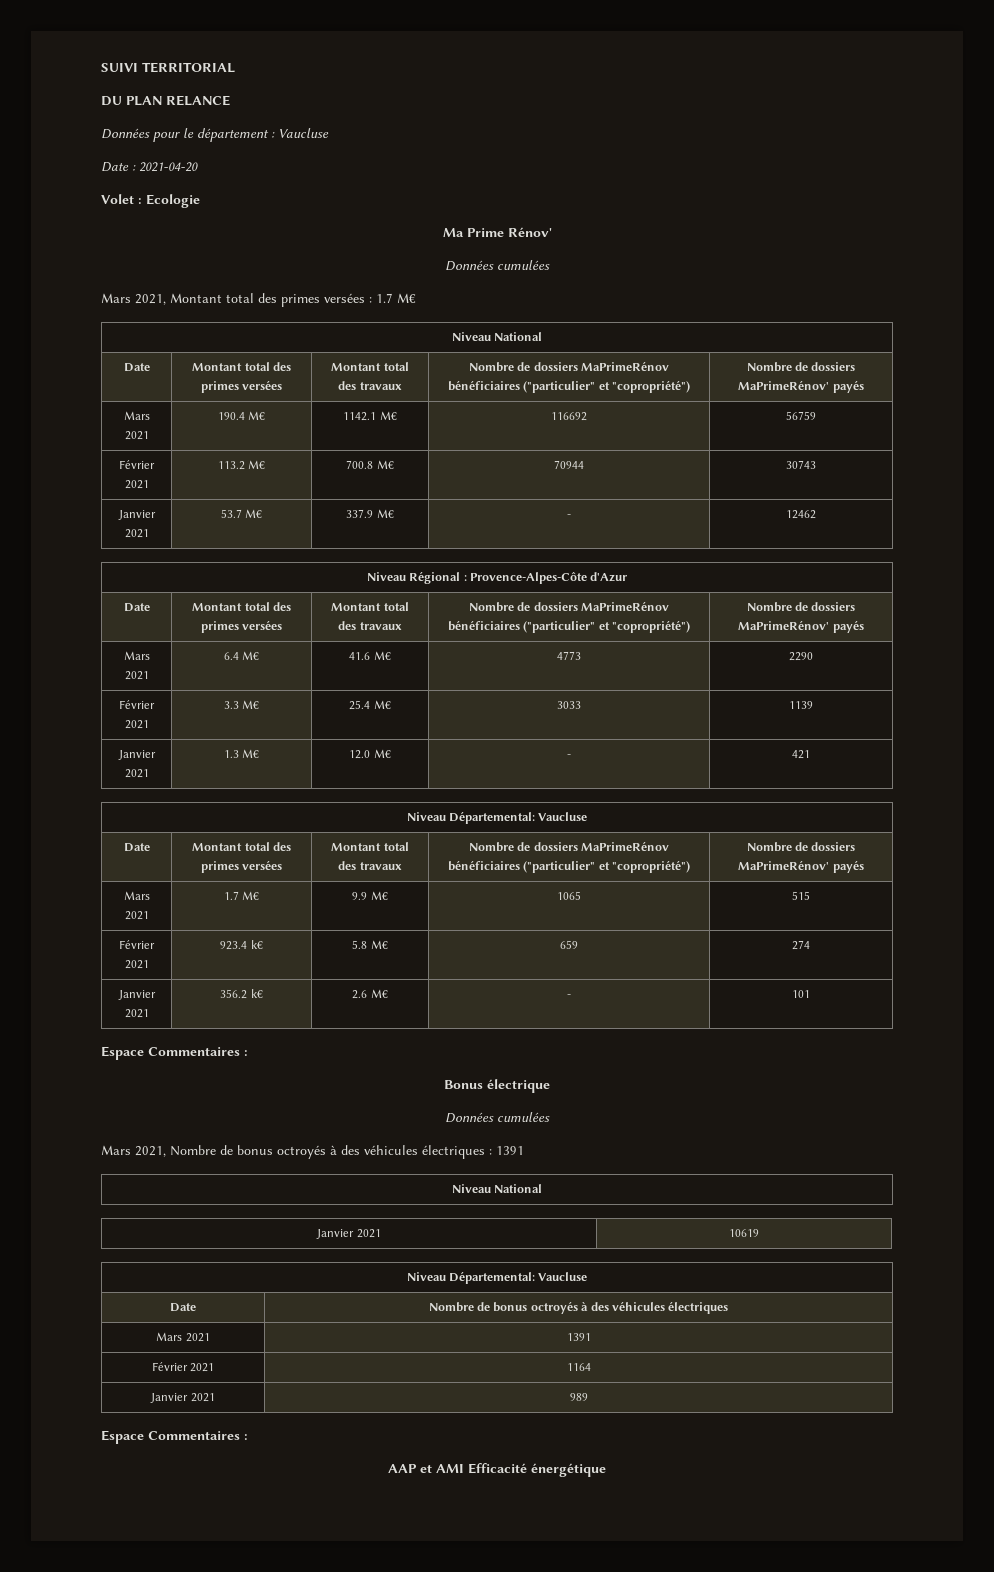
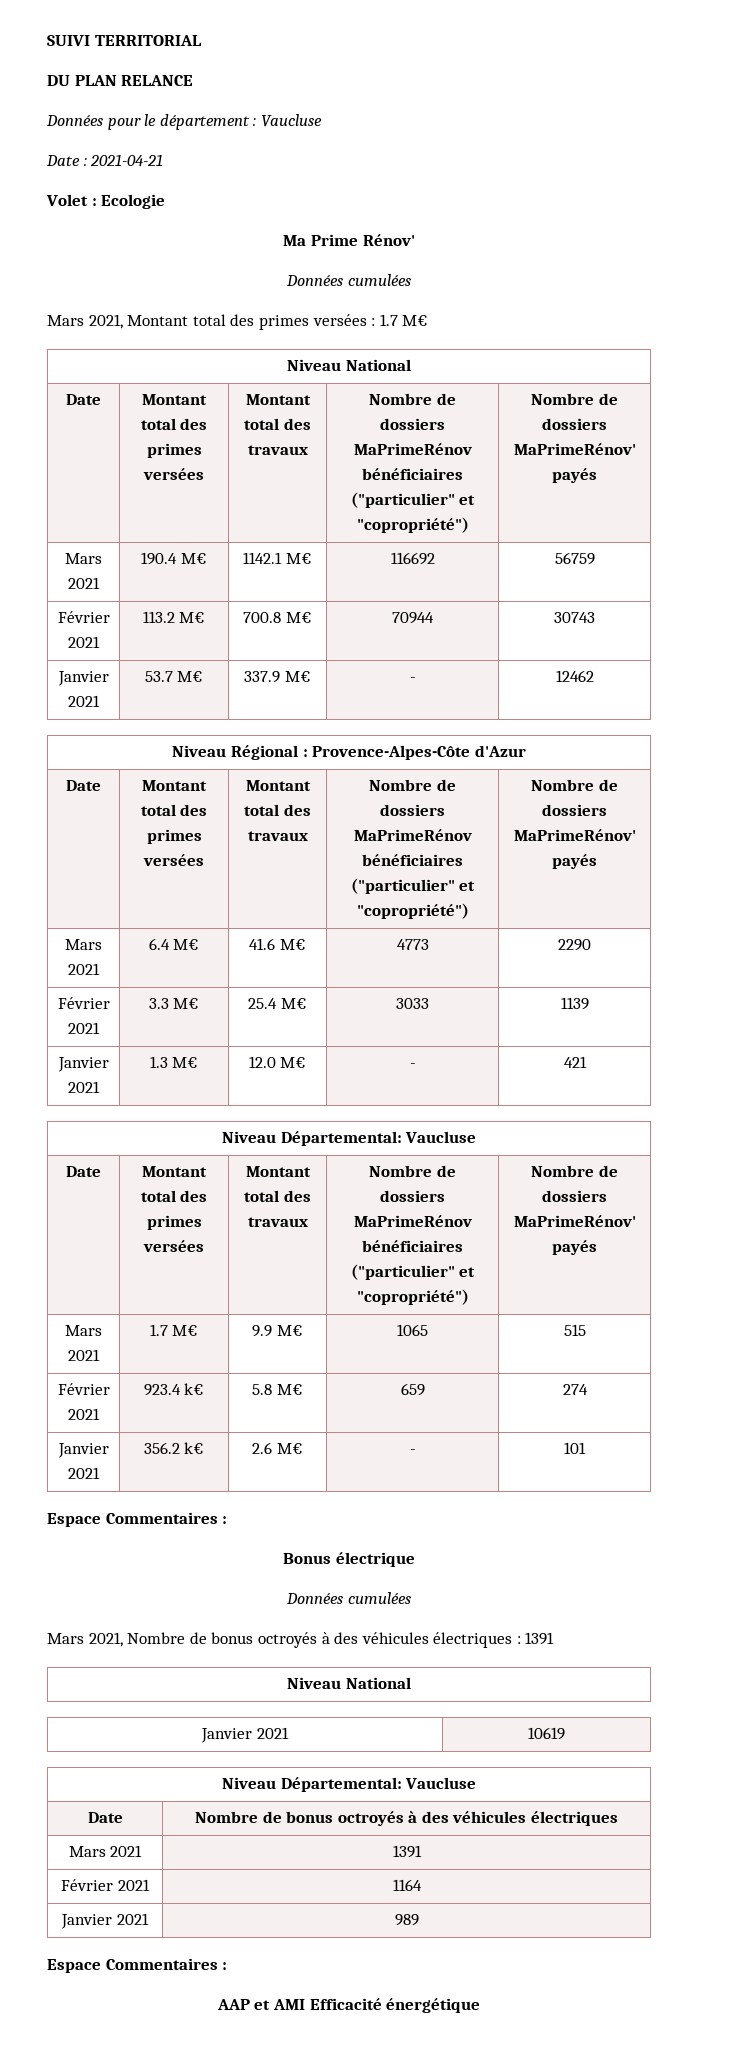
- Date : 2021-04-20
+ Date : 2021-04-21

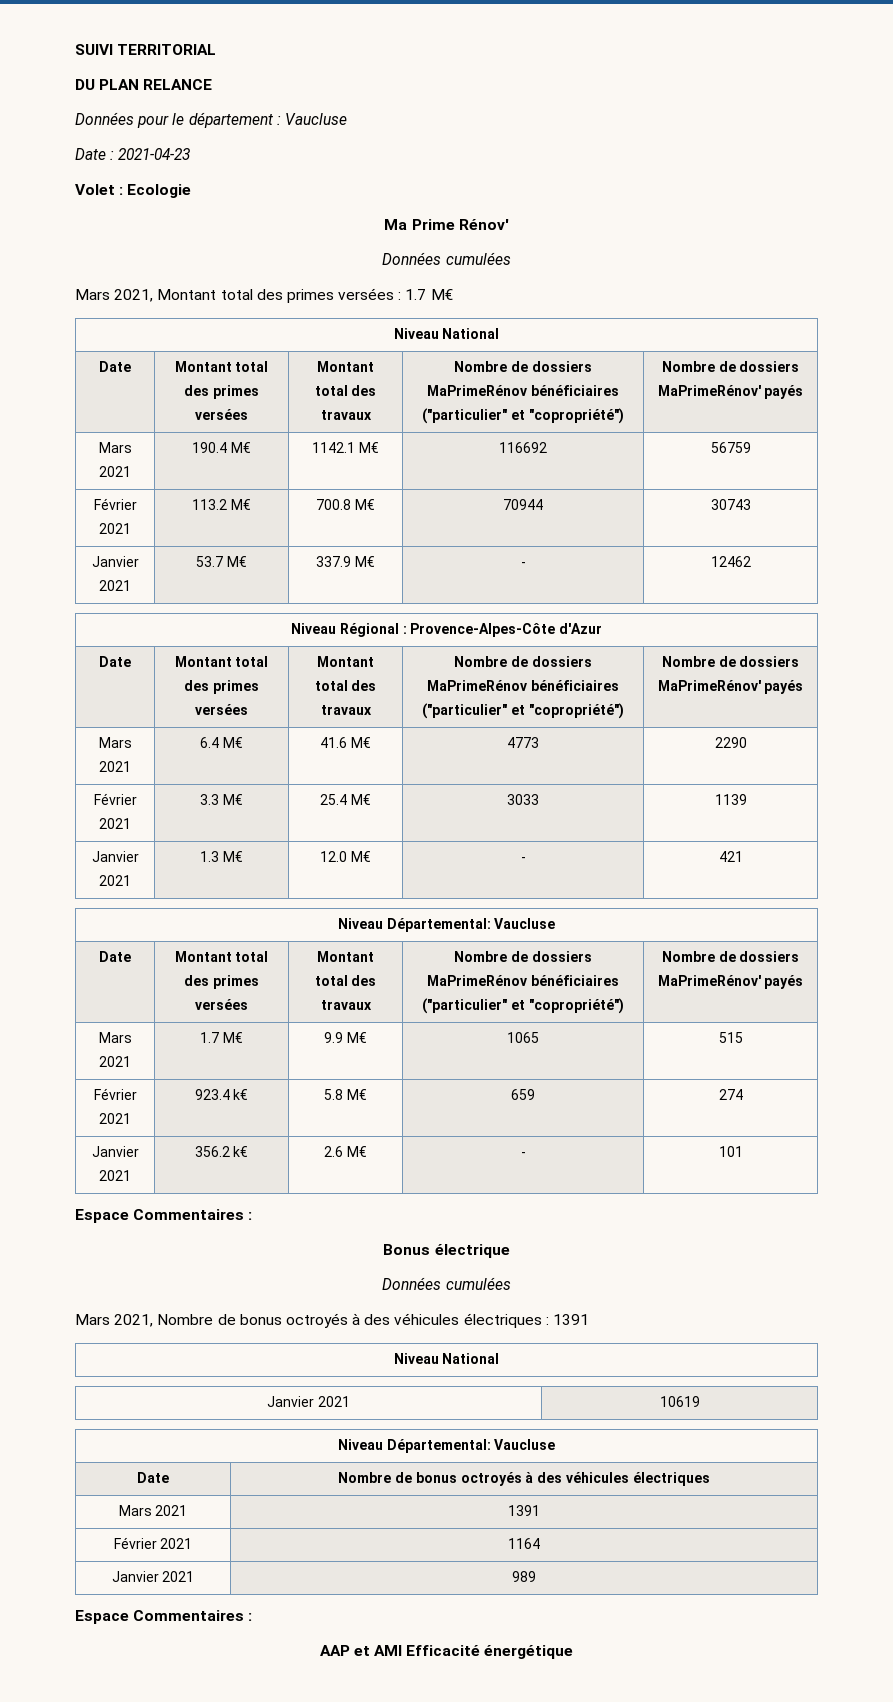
- Date : 2021-04-21
+ Date : 2021-04-23

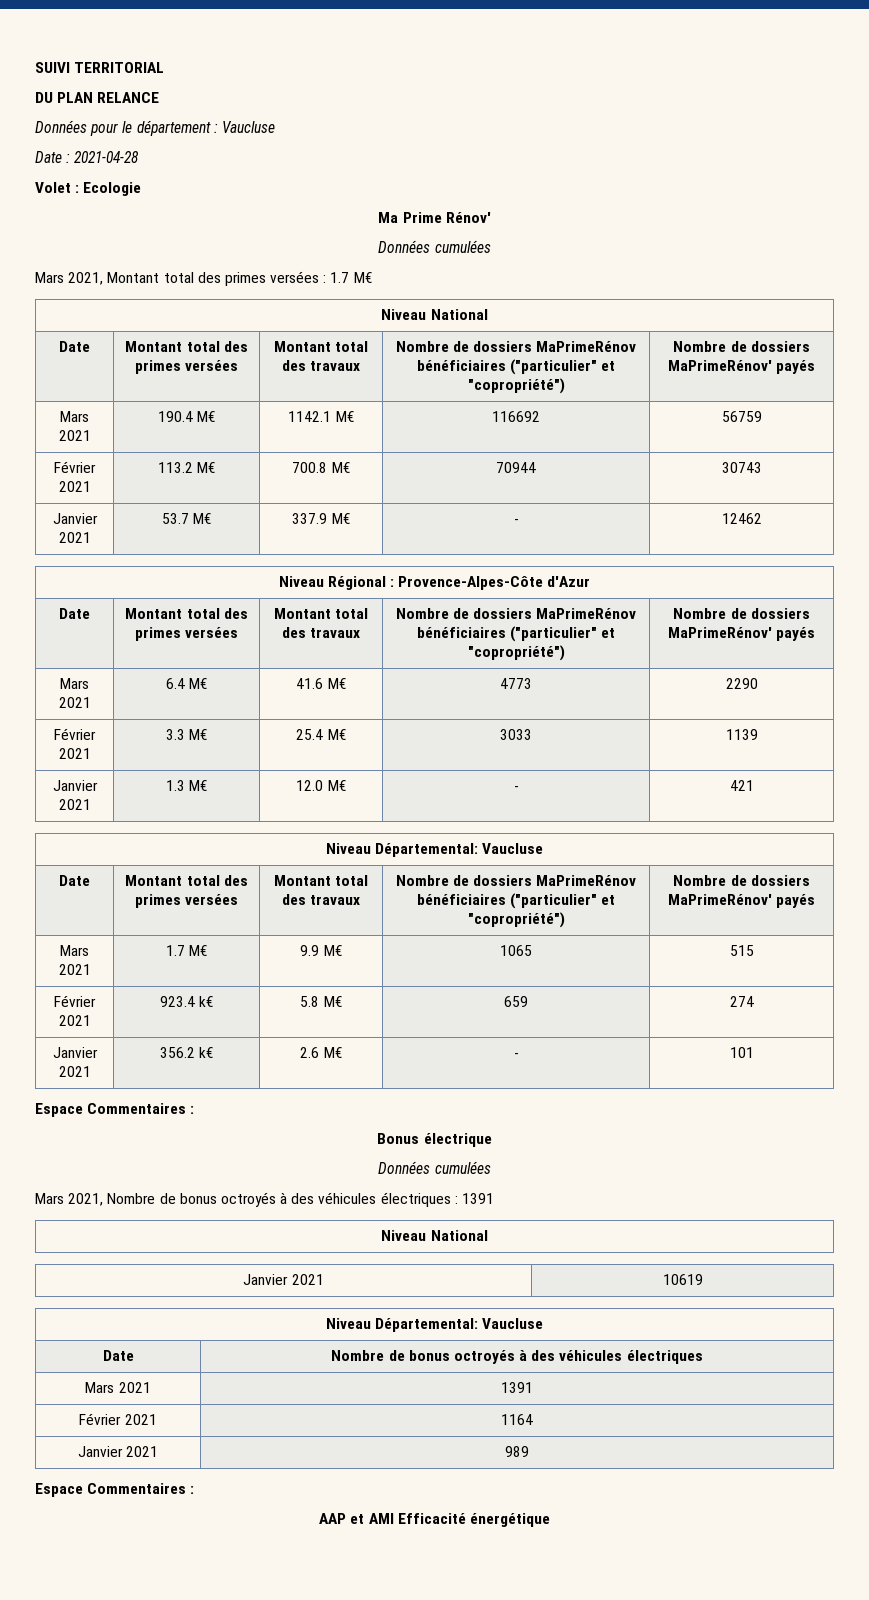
- Date : 2021-04-23
+ Date : 2021-04-28

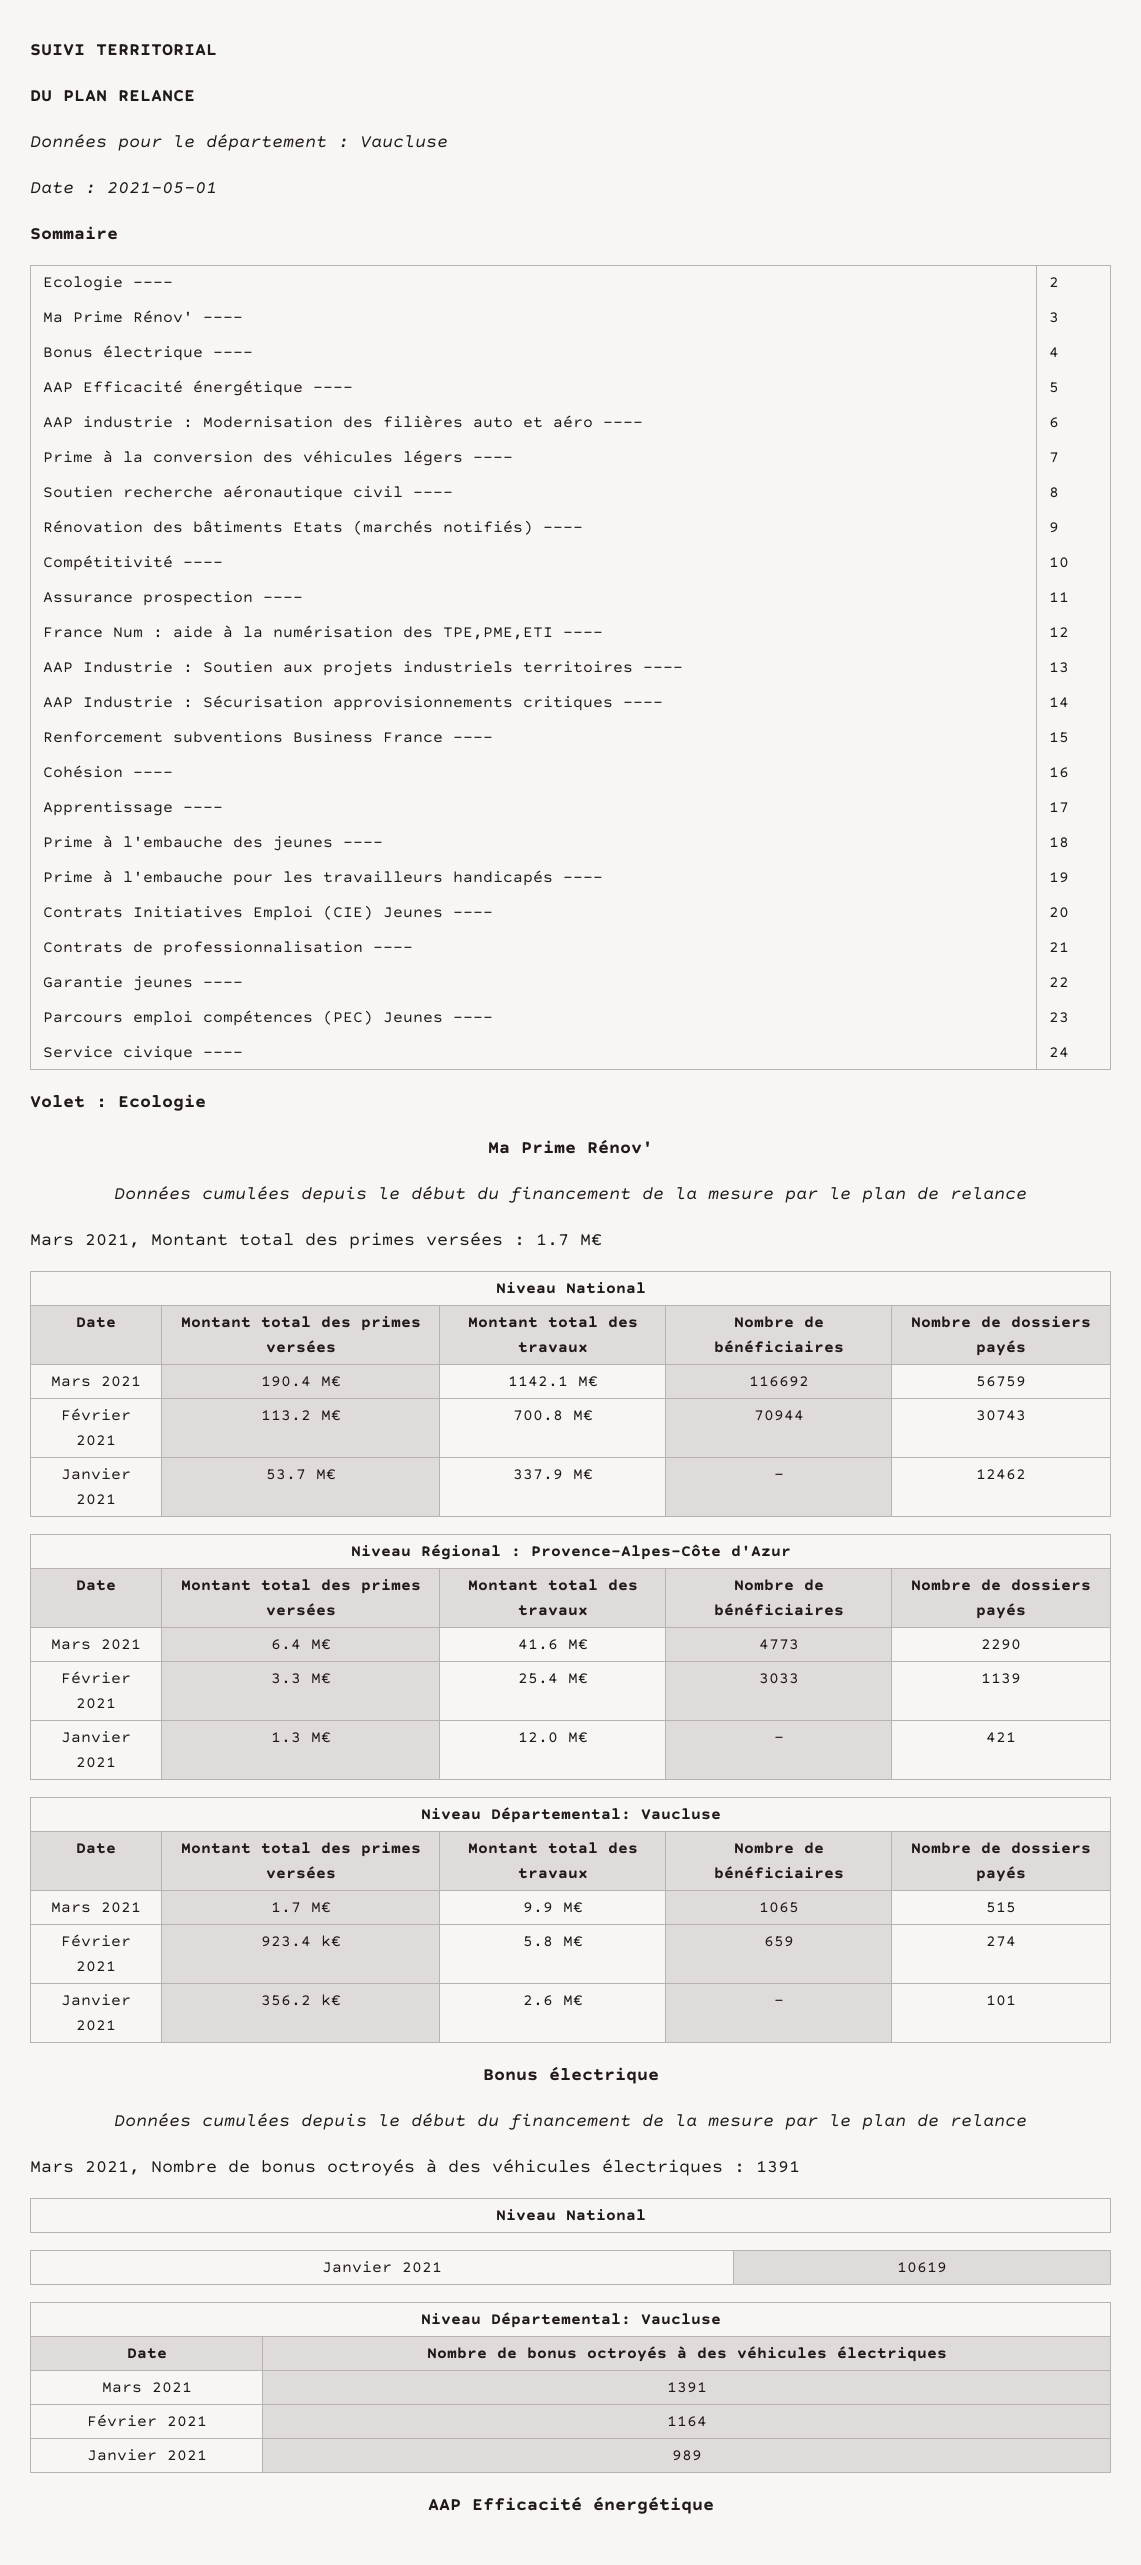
- Date : 2021-04-28
+ Date : 2021-05-01
+ Sommaire
+ Ecologie ----
+ Ma Prime Rénov' ----
+ Bonus électrique ----
+ AAP Efficacité énergétique ----
+ AAP industrie : Modernisation des filières auto et aéro ----
+ Prime à la conversion des véhicules légers ----
+ Soutien recherche aéronautique civil ----
+ Rénovation des bâtiments Etats (marchés notifiés) ----
+ Compétitivité ----
+ Assurance prospection ----
+ France Num : aide à la numérisation des TPE,PME,ETI ----
+ AAP Industrie : Soutien aux projets industriels territoires ----
+ AAP Industrie : Sécurisation approvisionnements critiques ----
+ Renforcement subventions Business France ----
+ Cohésion ----
+ Apprentissage ----
+ Prime à l'embauche des jeunes ----
+ Prime à l'embauche pour les travailleurs handicapés ----
+ Contrats Initiatives Emploi (CIE) Jeunes ----
+ Contrats de professionnalisation ----
+ Garantie jeunes ----
+ Parcours emploi compétences (PEC) Jeunes ----
+ Service civique ---- | 2
+ 3
+ 4
+ 5
+ 6
+ 7
+ 8
+ 9
+ 10
+ 11
+ 12
+ 13
+ 14
+ 15
+ 16
+ 17
+ 18
+ 19
+ 20
+ 21
+ 22
+ 23
+ 24
  Volet : Ecologie
  Ma Prime Rénov'
- Données cumulées
+ Données cumulées depuis le début du financement de la mesure par le plan de relance
  Mars 2021, Montant total des primes versées : 1.7 M€
  Niveau National
- Date | Montant total des primes versées | Montant total des travaux | Nombre de dossiers MaPrimeRénov bénéficiaires ("particulier" et "copropriété") | Nombre de dossiers MaPrimeRénov' payés
+ Date | Montant total des primes versées | Montant total des travaux | Nombre de bénéficiaires | Nombre de dossiers payés
  Niveau Régional : Provence-Alpes-Côte d'Azur
- Date | Montant total des primes versées | Montant total des travaux | Nombre de dossiers MaPrimeRénov bénéficiaires ("particulier" et "copropriété") | Nombre de dossiers MaPrimeRénov' payés
+ Date | Montant total des primes versées | Montant total des travaux | Nombre de bénéficiaires | Nombre de dossiers payés
  Janvier 2021 | 1.3 M€ | 12.0 M€ | - | 421
  Niveau Départemental: Vaucluse
- Date | Montant total des primes versées | Montant total des travaux | Nombre de dossiers MaPrimeRénov bénéficiaires ("particulier" et "copropriété") | Nombre de dossiers MaPrimeRénov' payés
+ Date | Montant total des primes versées | Montant total des travaux | Nombre de bénéficiaires | Nombre de dossiers payés
  Janvier 2021 | 356.2 k€ | 2.6 M€ | - | 101
- Espace Commentaires :
  Bonus électrique
- Données cumulées
+ Données cumulées depuis le début du financement de la mesure par le plan de relance
  Janvier 2021 | 989
- Espace Commentaires :
- AAP et AMI Efficacité énergétique
+ AAP Efficacité énergétique

